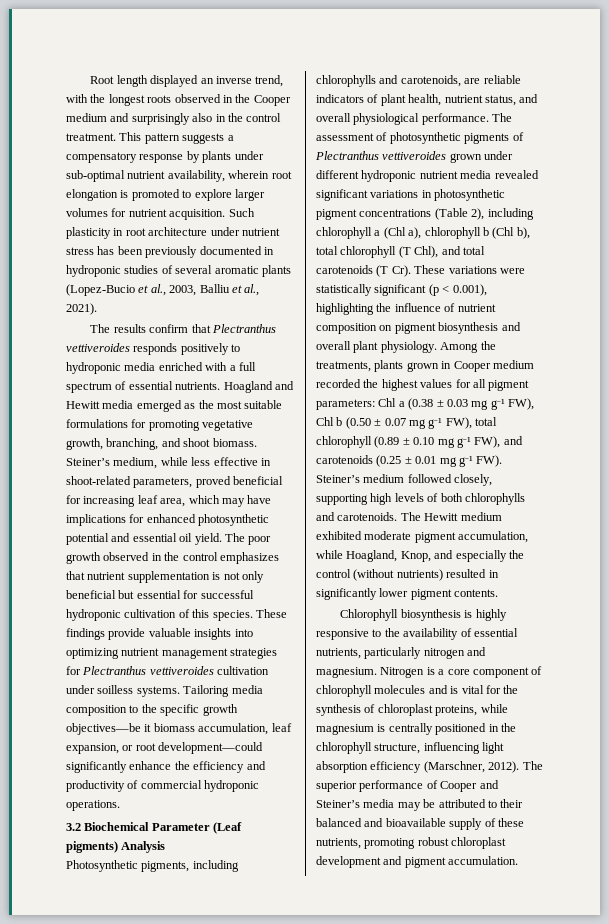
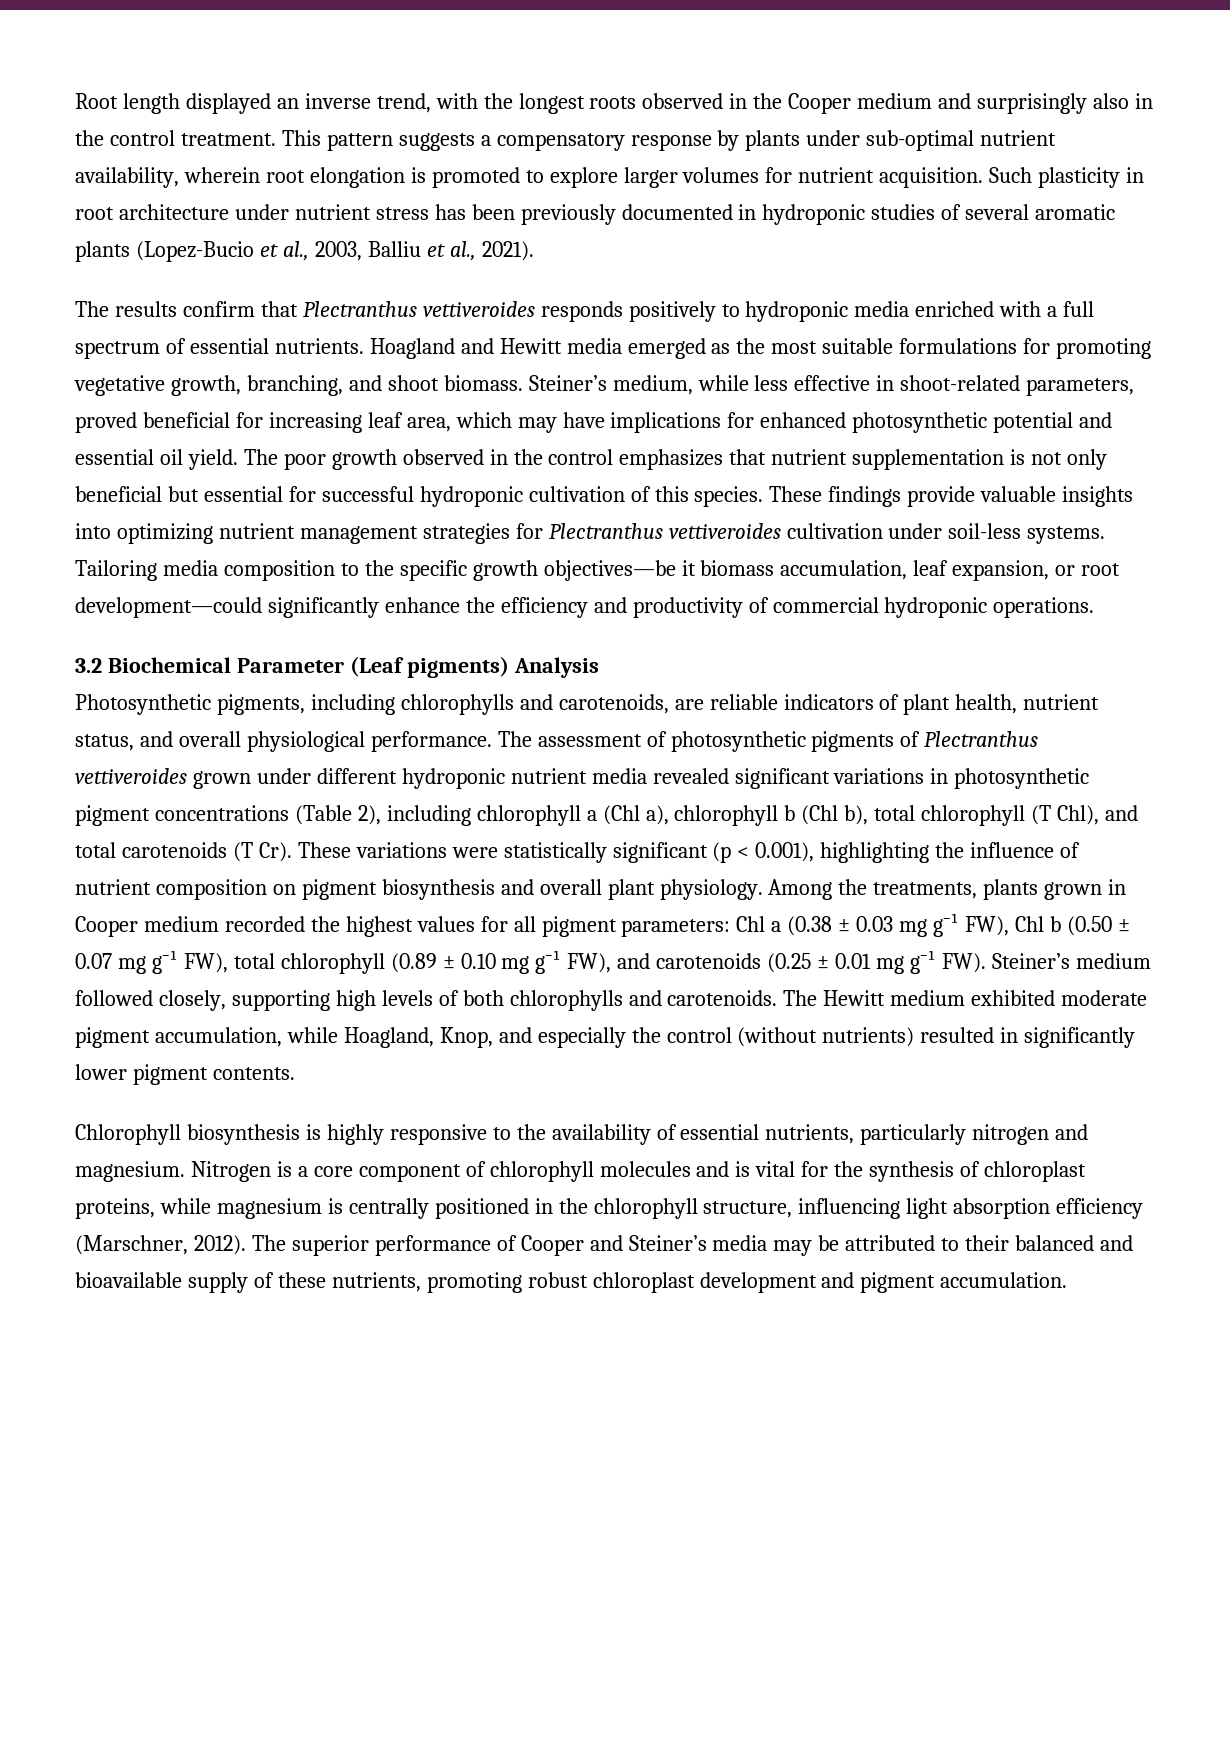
- These findings provide valuable insights into optimizing nutrient management strategies for Plectranthus vettiveroides cultivation under soilless systems.
+ These findings provide valuable insights into optimizing nutrient management strategies for Plectranthus vettiveroides cultivation under soil-less systems.

